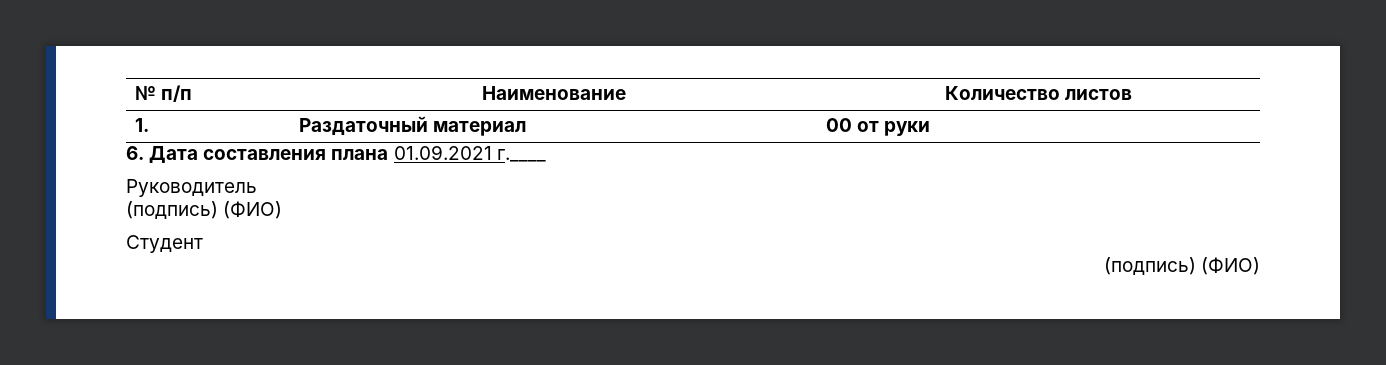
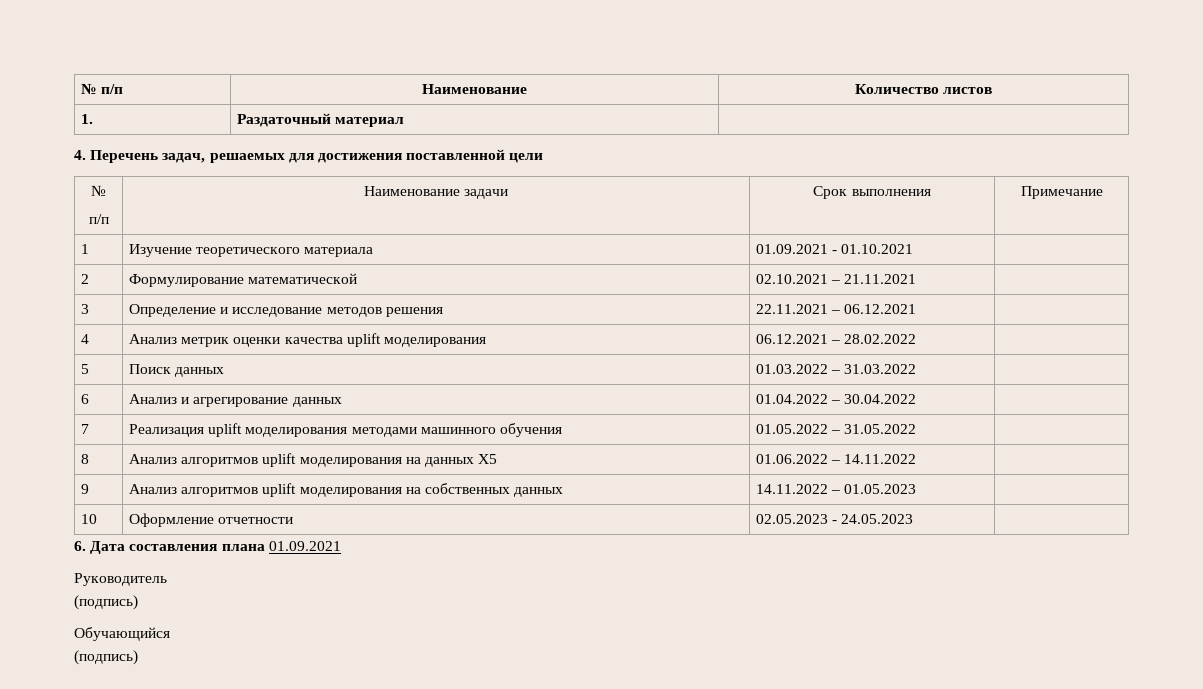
- 1. | Раздаточный материал | 00 от руки
+ 1. | Раздаточный материал |
+ 4. Перечень задач, решаемых для достижения поставленной цели
+ №
+ п/п | Наименование задачи | Срок выполнения | Примечание
+ 1 | Изучение теоретического материала | 01.09.2021 - 01.10.2021 |
+ 2 | Формулирование математической | 02.10.2021 – 21.11.2021 |
+ 3 | Определение и исследование методов решения | 22.11.2021 – 06.12.2021 |
+ 4 | Анализ метрик оценки качества uplift моделирования | 06.12.2021 – 28.02.2022 |
+ 5 | Поиск данных | 01.03.2022 – 31.03.2022 |
+ 6 | Анализ и агрегирование данных | 01.04.2022 – 30.04.2022 |
+ 7 | Реализация uplift моделирования методами машинного обучения | 01.05.2022 – 31.05.2022 |
+ 8 | Анализ алгоритмов uplift моделирования на данных X5 | 01.06.2022 – 14.11.2022 |
+ 9 | Анализ алгоритмов uplift моделирования на собственных данных | 14.11.2022 – 01.05.2023 |
+ 10 | Оформление отчетности | 02.05.2023 - 24.05.2023 |
- 6. Дата составления плана 01.09.2021 г.____
+ 6. Дата составления плана 01.09.2021
  Руководитель
- (подпись) (ФИО)
- Студент
- (подпись) (ФИО)
+ (подпись)
+ Обучающийся
+ (подпись)

